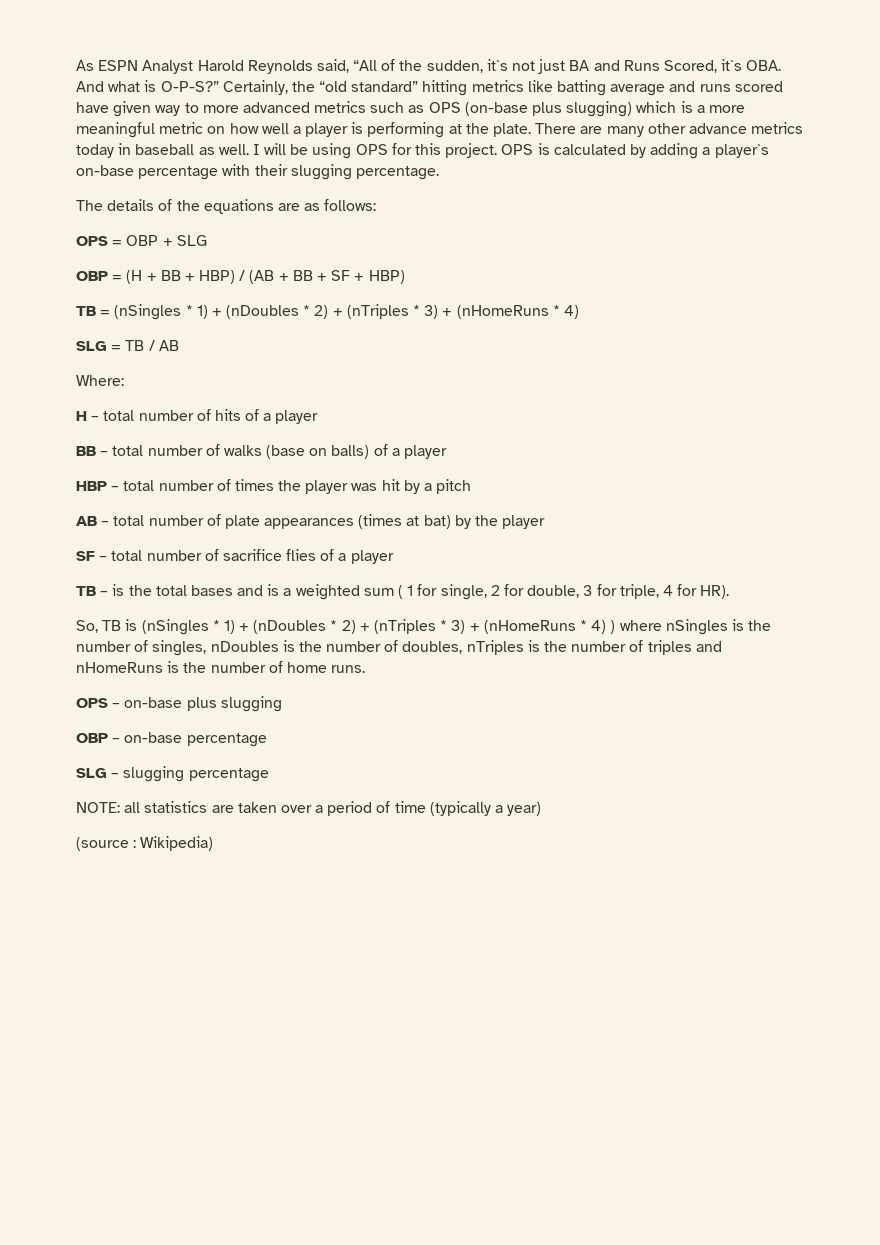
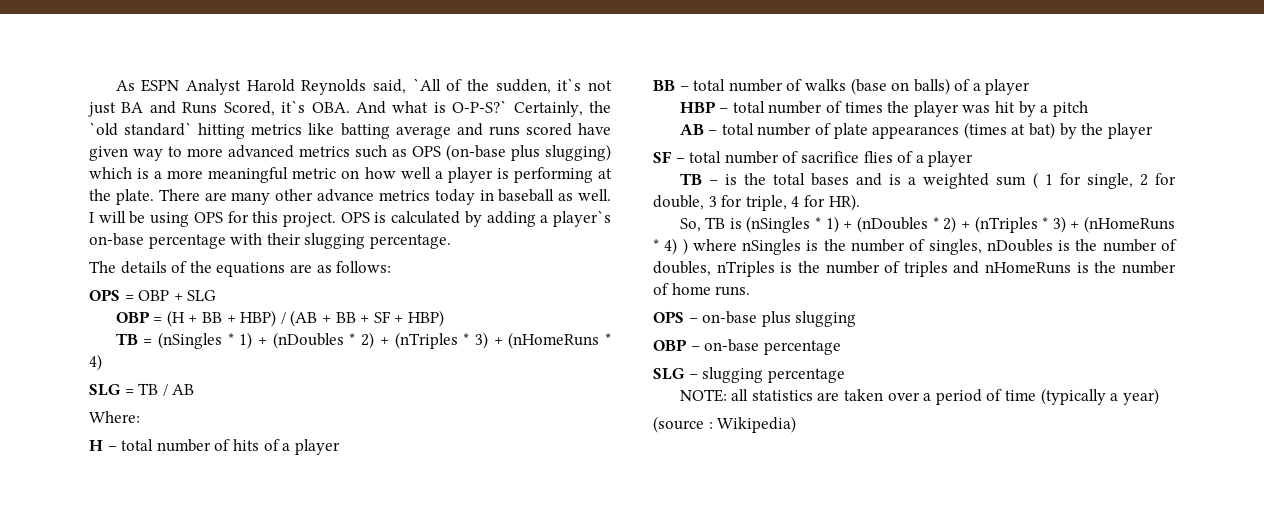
- As ESPN Analyst Harold Reynolds said, “All of the sudden, it`s not just BA and Runs Scored, it`s OBA. And what is O-P-S?” Certainly, the “old standard” hitting metrics like batting average and runs scored have given way to more advanced metrics such as OPS (on-base plus slugging) which is a more meaningful metric on how well a player is performing at the plate.
+ As ESPN Analyst Harold Reynolds said, `All of the sudden, it`s not just BA and Runs Scored, it`s OBA. And what is O-P-S?` Certainly, the `old standard` hitting metrics like batting average and runs scored have given way to more advanced metrics such as OPS (on-base plus slugging) which is a more meaningful metric on how well a player is performing at the plate.

